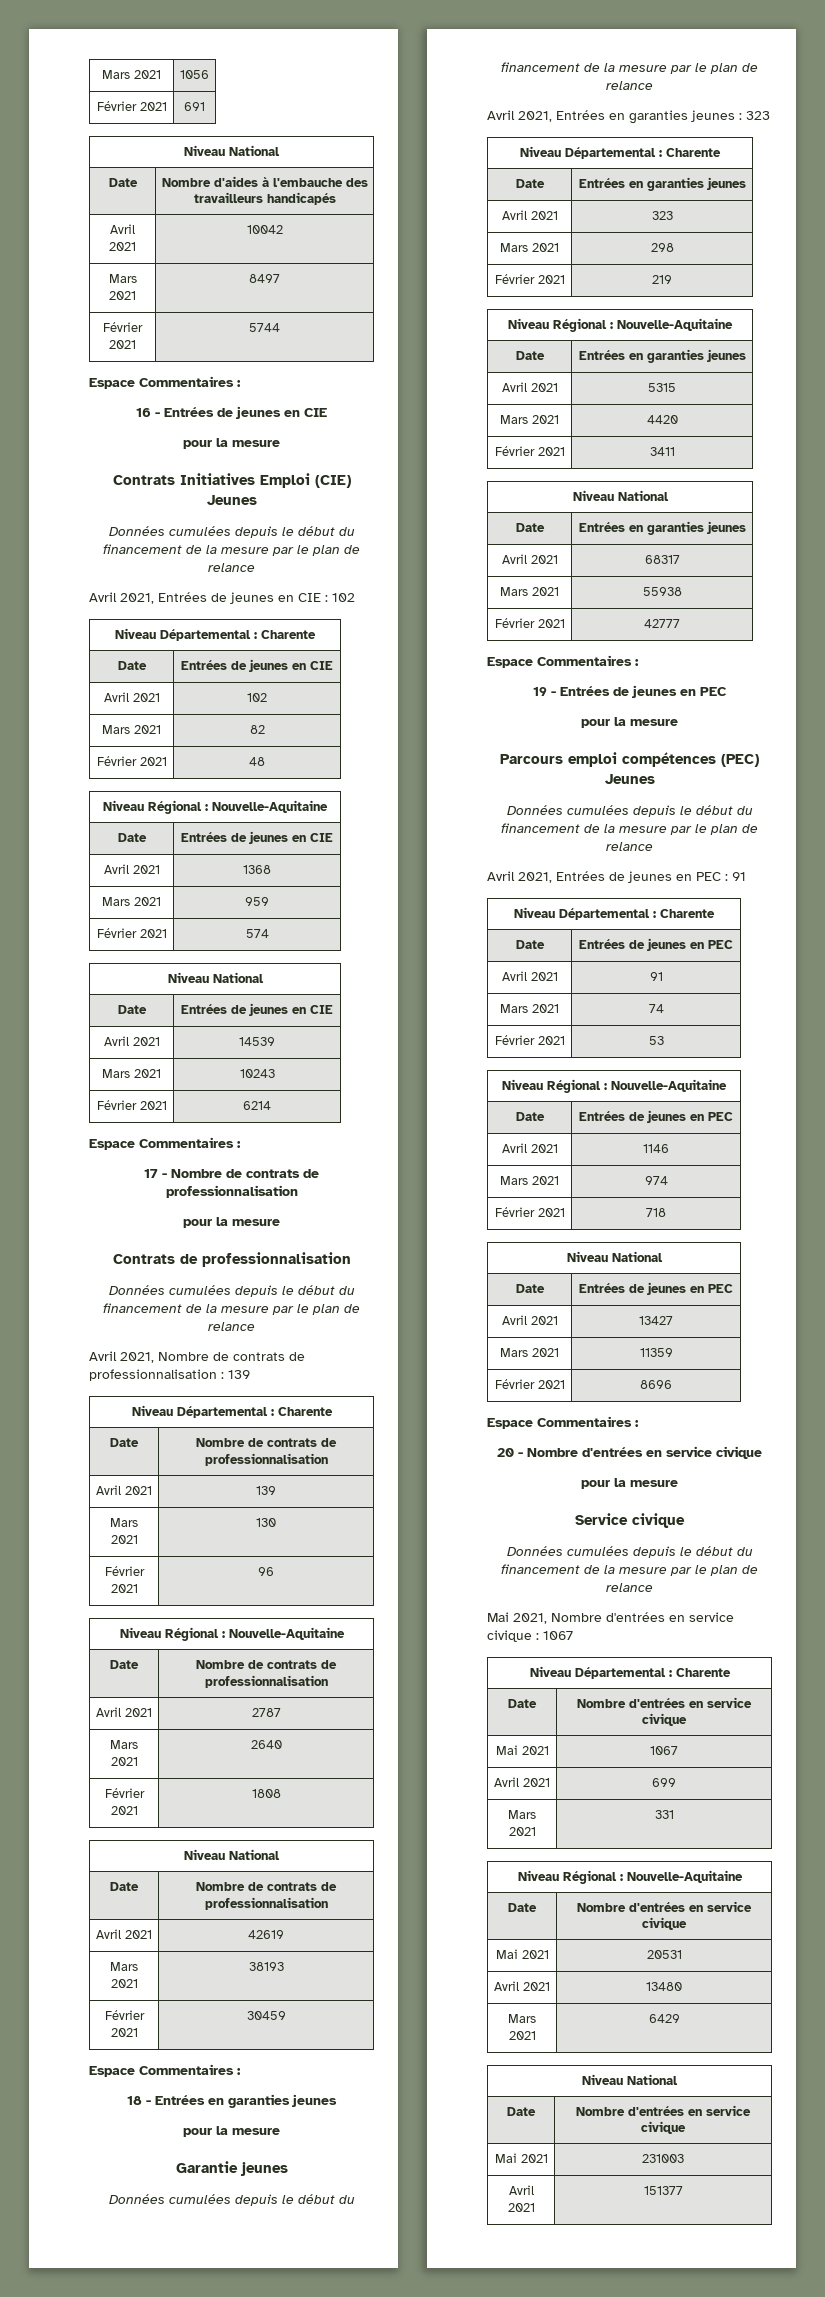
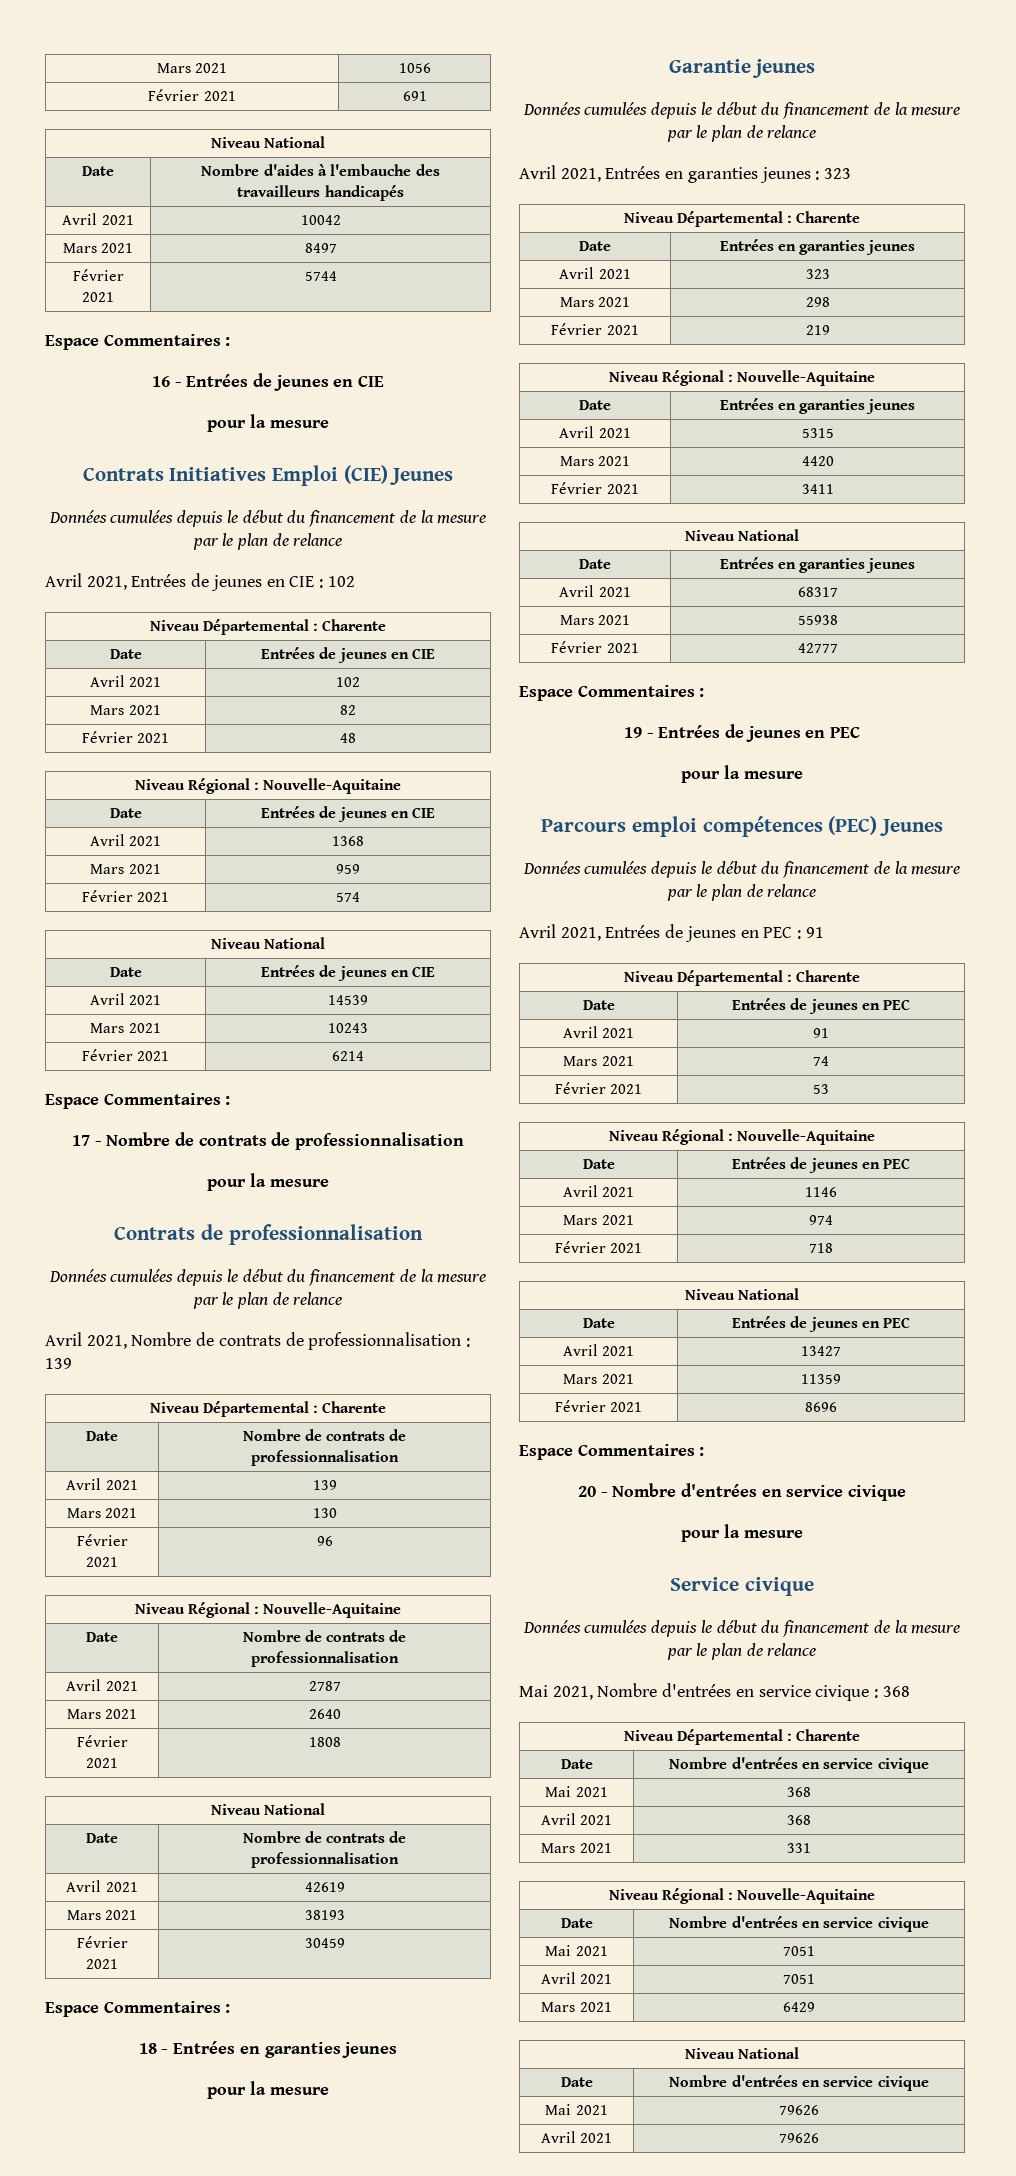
- Mai 2021, Nombre d'entrées en service civique : 1067
+ Mai 2021, Nombre d'entrées en service civique : 368
- Mai 2021 | 1067
- Avril 2021 | 699
+ Mai 2021 | 368
+ Avril 2021 | 368
- Mai 2021 | 20531
- Avril 2021 | 13480
+ Mai 2021 | 7051
+ Avril 2021 | 7051
- Mai 2021 | 231003
- Avril 2021 | 151377
+ Mai 2021 | 79626
+ Avril 2021 | 79626

